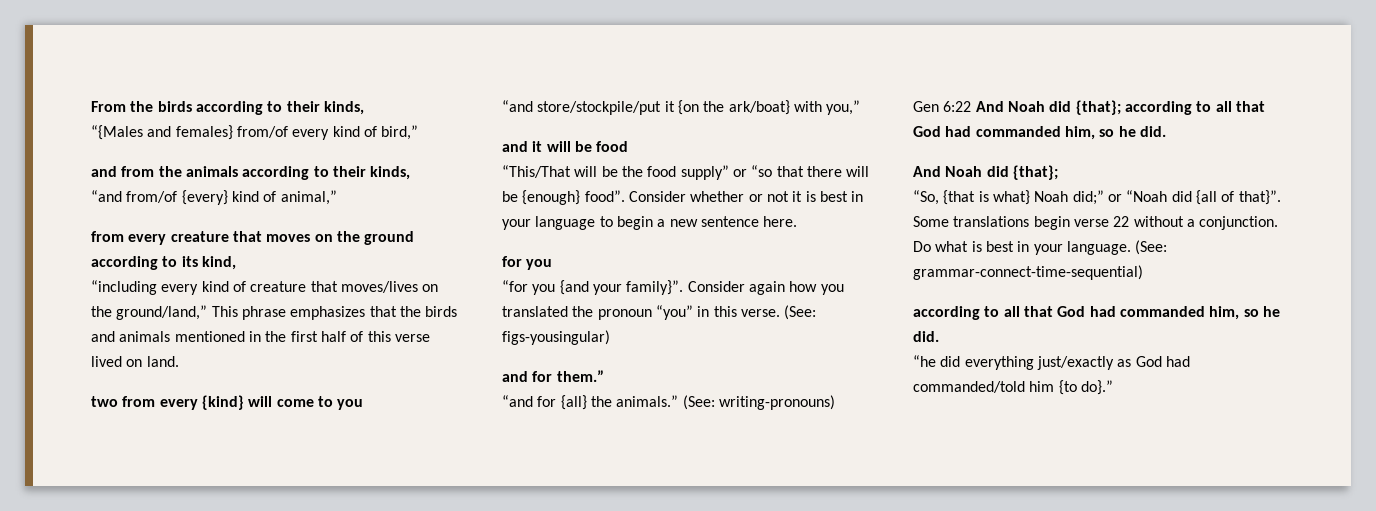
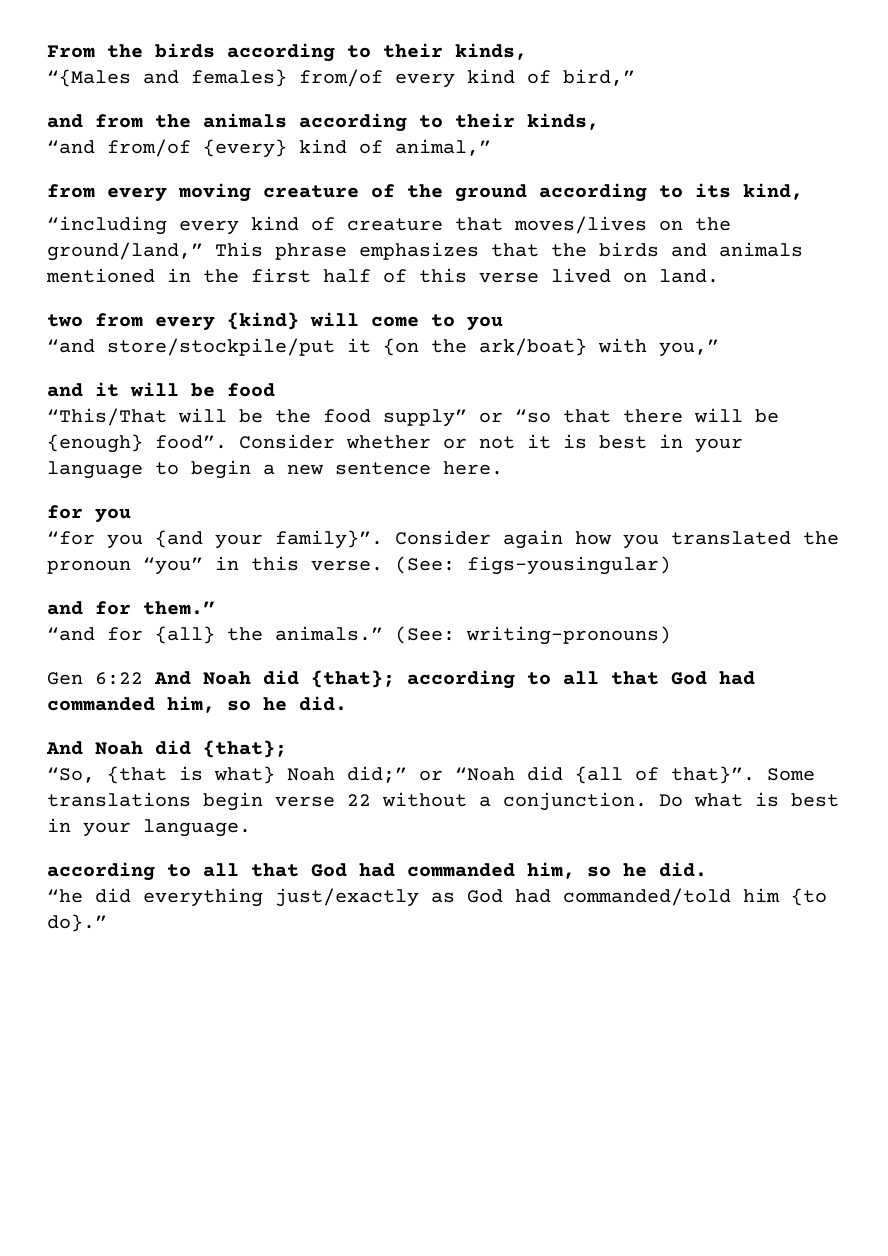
- from every creature that moves on the ground according to its kind,
+ from every moving creature of the ground according to its kind,
- (See: grammar-connect-time-sequential)

